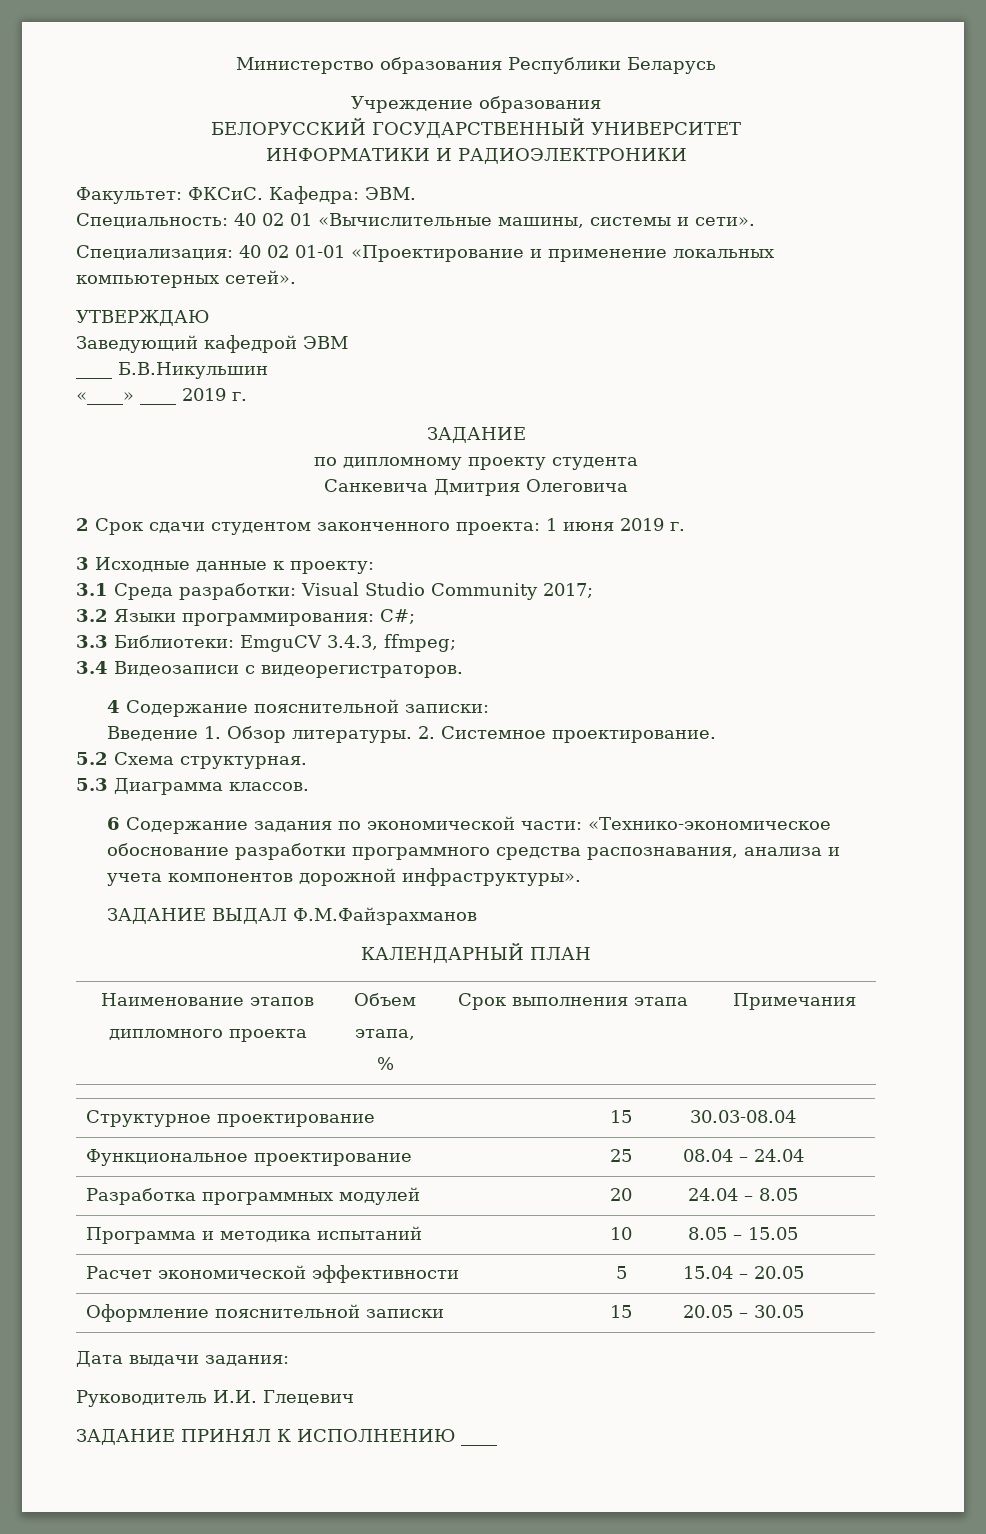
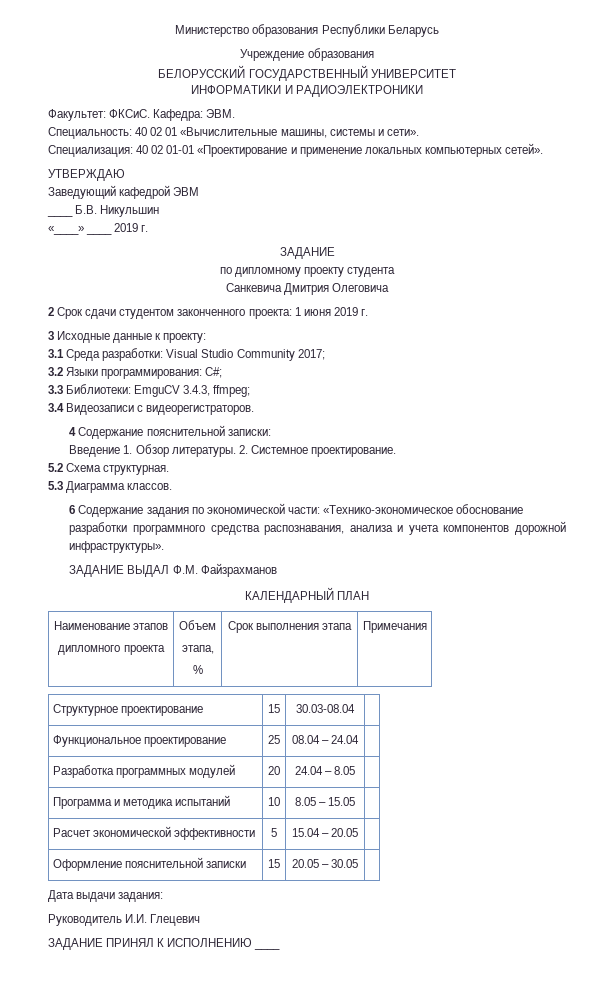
- ____ Б.В.Никульшин
+ ____ Б.В. Никульшин
- ЗАДАНИЕ ВЫДАЛ Ф.М.Файзрахманов
+ ЗАДАНИЕ ВЫДАЛ Ф.М. Файзрахманов

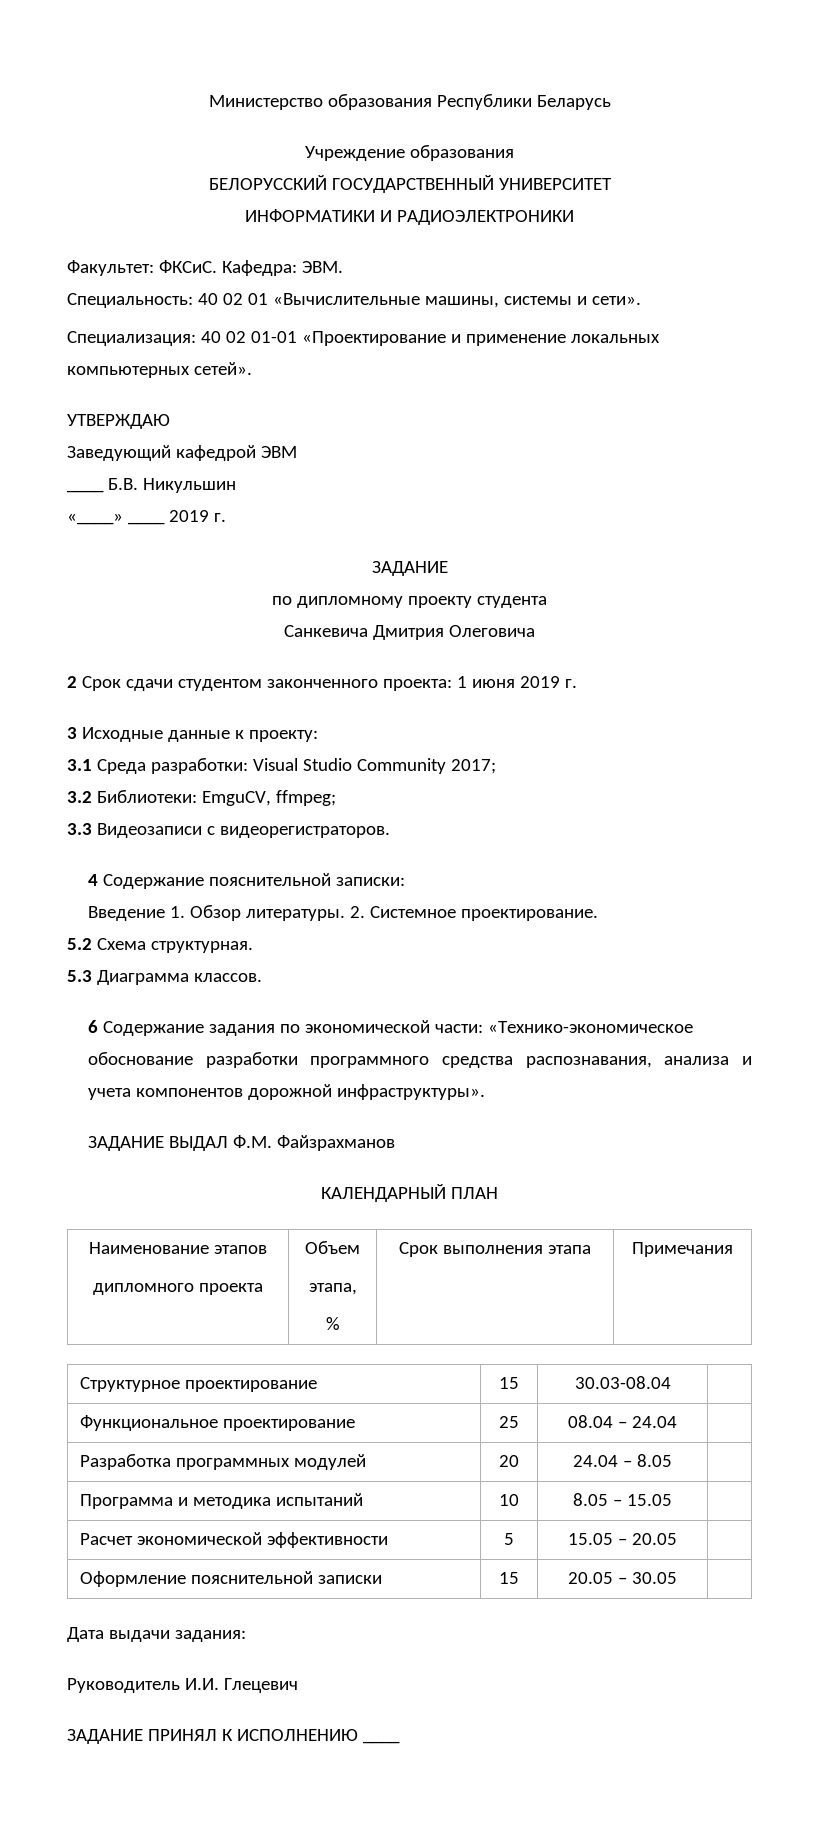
- 3.2 Языки программирования: С#;
- 3.3 Библиотеки: EmguCV 3.4.3, ffmpeg;
- 3.4 Видеозаписи с видеорегистраторов.
+ 3.2 Библиотеки: EmguCV, ffmpeg;
+ 3.3 Видеозаписи с видеорегистраторов.
- Расчет экономической эффективности | 5 | 15.04 – 20.05 |
+ Расчет экономической эффективности | 5 | 15.05 – 20.05 |

